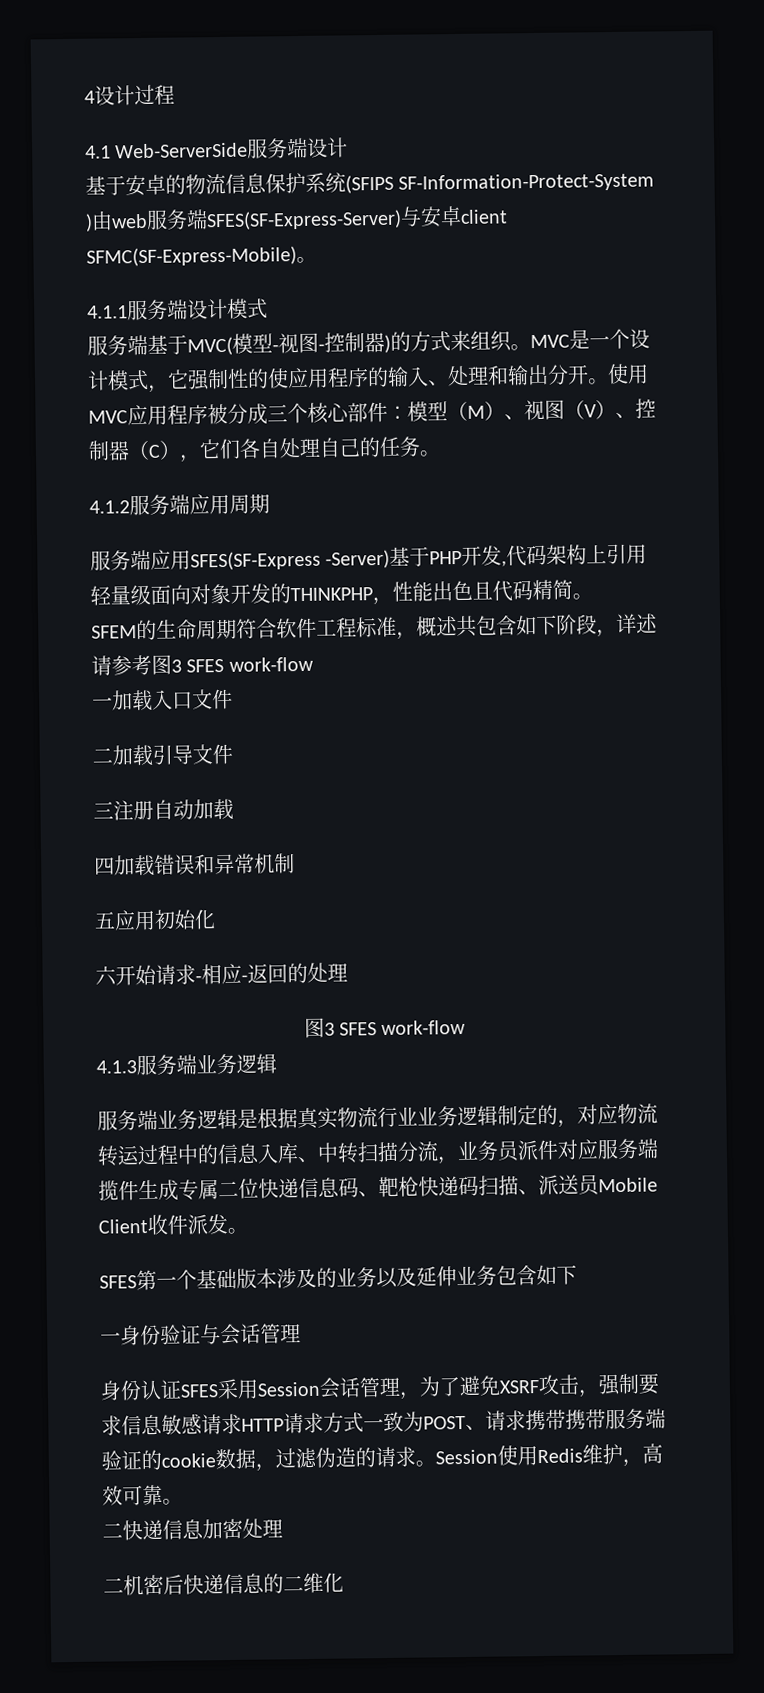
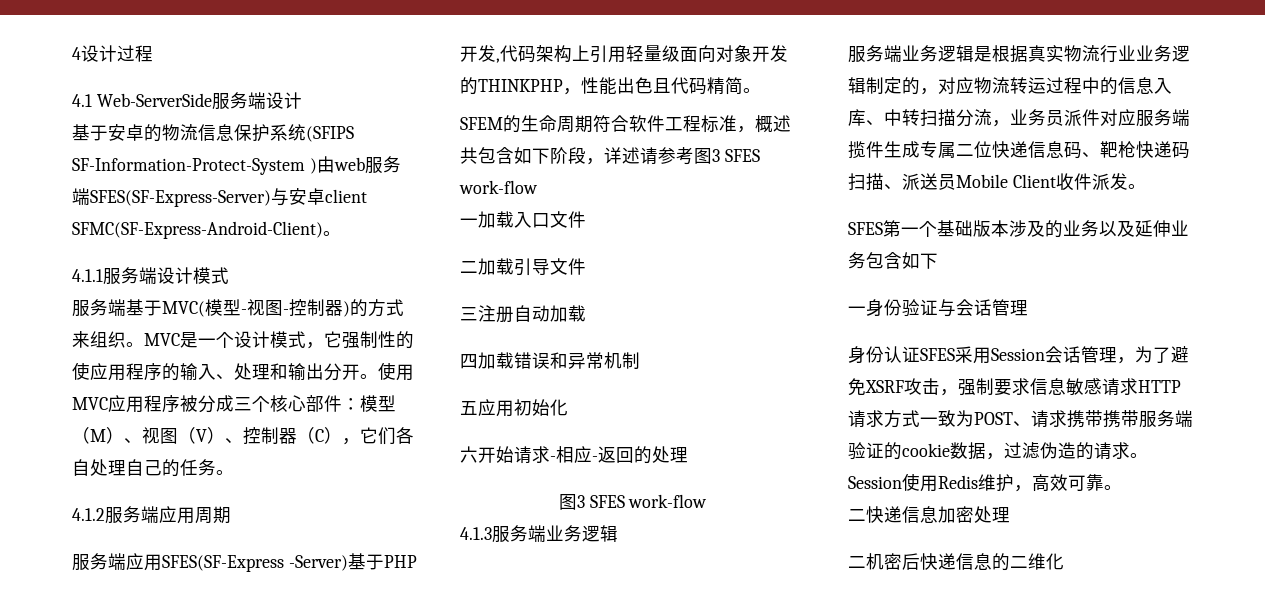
- 基于安卓的物流信息保护系统(SFIPS SF-Information-Protect-System )由web服务端SFES(SF-Express-Server)与安卓client SFMC(SF-Express-Mobile)。
+ 基于安卓的物流信息保护系统(SFIPS SF-Information-Protect-System )由web服务端SFES(SF-Express-Server)与安卓client SFMC(SF-Express-Android-Client)。

